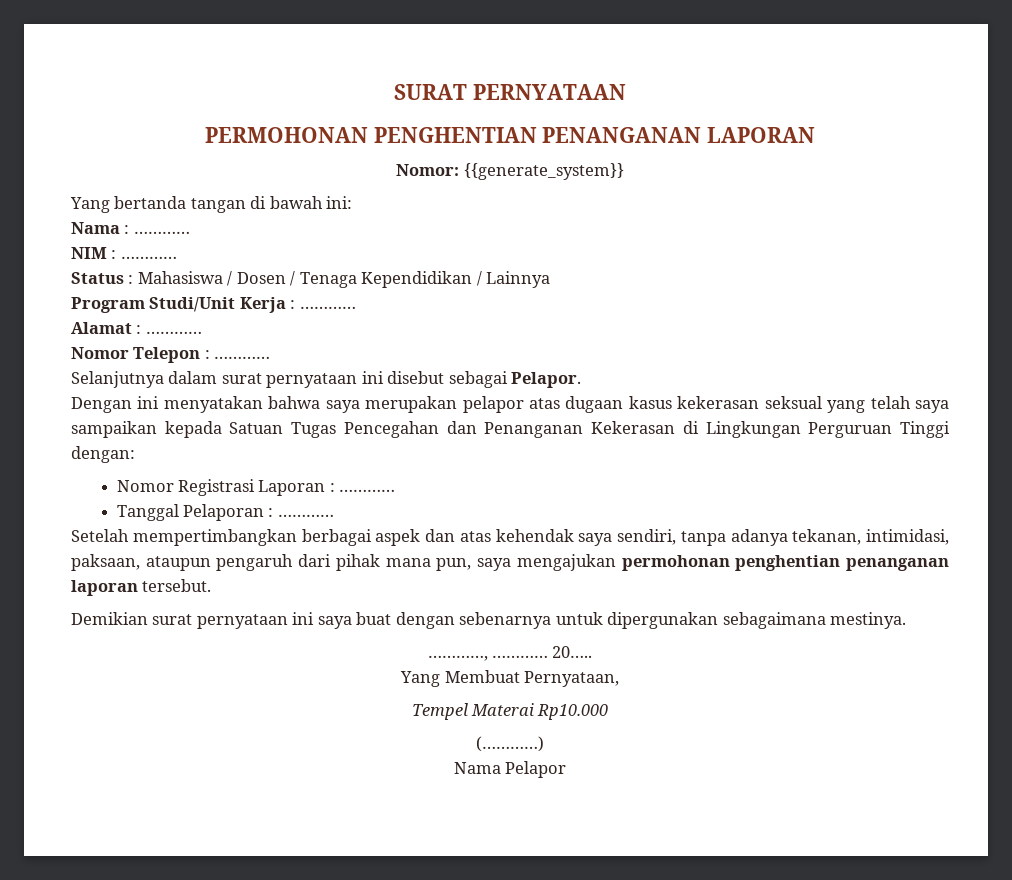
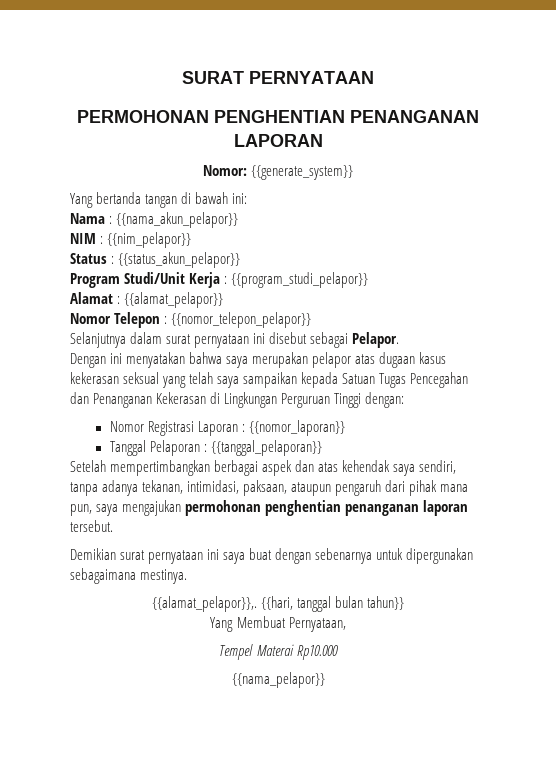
- Nama : …………
+ Nama : {{nama_akun_pelapor}}
- NIM : …………
+ NIM : {{nim_pelapor}}
- Status : Mahasiswa / Dosen / Tenaga Kependidikan / Lainnya
+ Status : {{status_akun_pelapor}}
- Program Studi/Unit Kerja : …………
+ Program Studi/Unit Kerja : {{program_studi_pelapor}}
- Alamat : …………
+ Alamat : {{alamat_pelapor}}
- Nomor Telepon : …………
+ Nomor Telepon : {{nomor_telepon_pelapor}}
- Nomor Registrasi Laporan : …………
+ Nomor Registrasi Laporan : {{nomor_laporan}}
- Tanggal Pelaporan : …………
+ Tanggal Pelaporan : {{tanggal_pelaporan}}
- …………, ………… 20…..
+ {{alamat_pelapor}},. {{hari, tanggal bulan tahun}}
- (…………)
- Nama Pelapor
+ {{nama_pelapor}}

